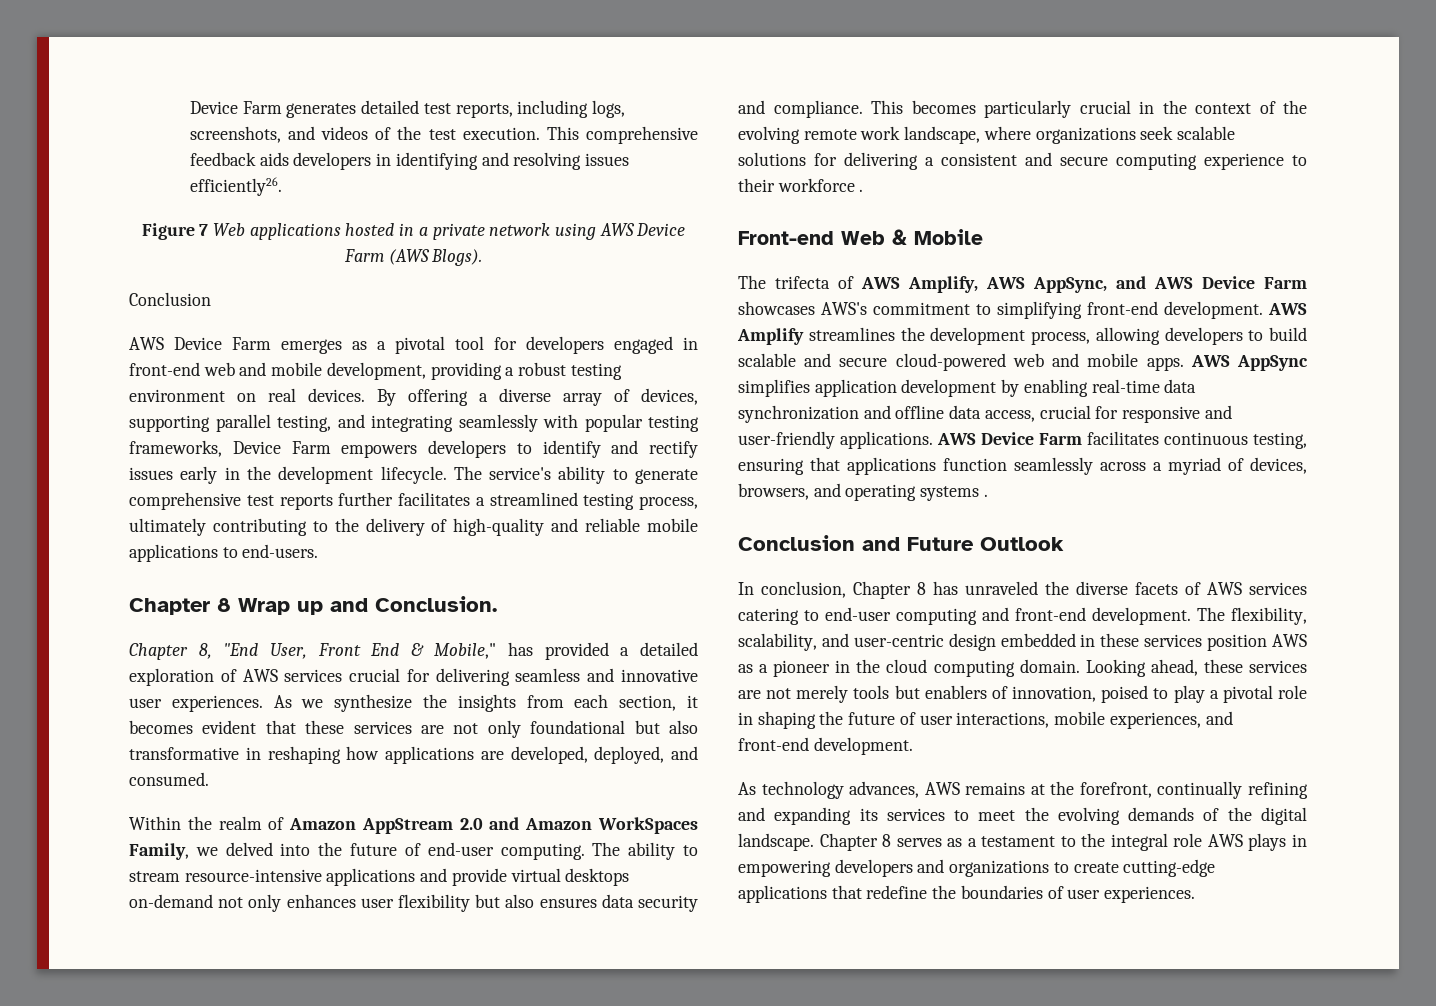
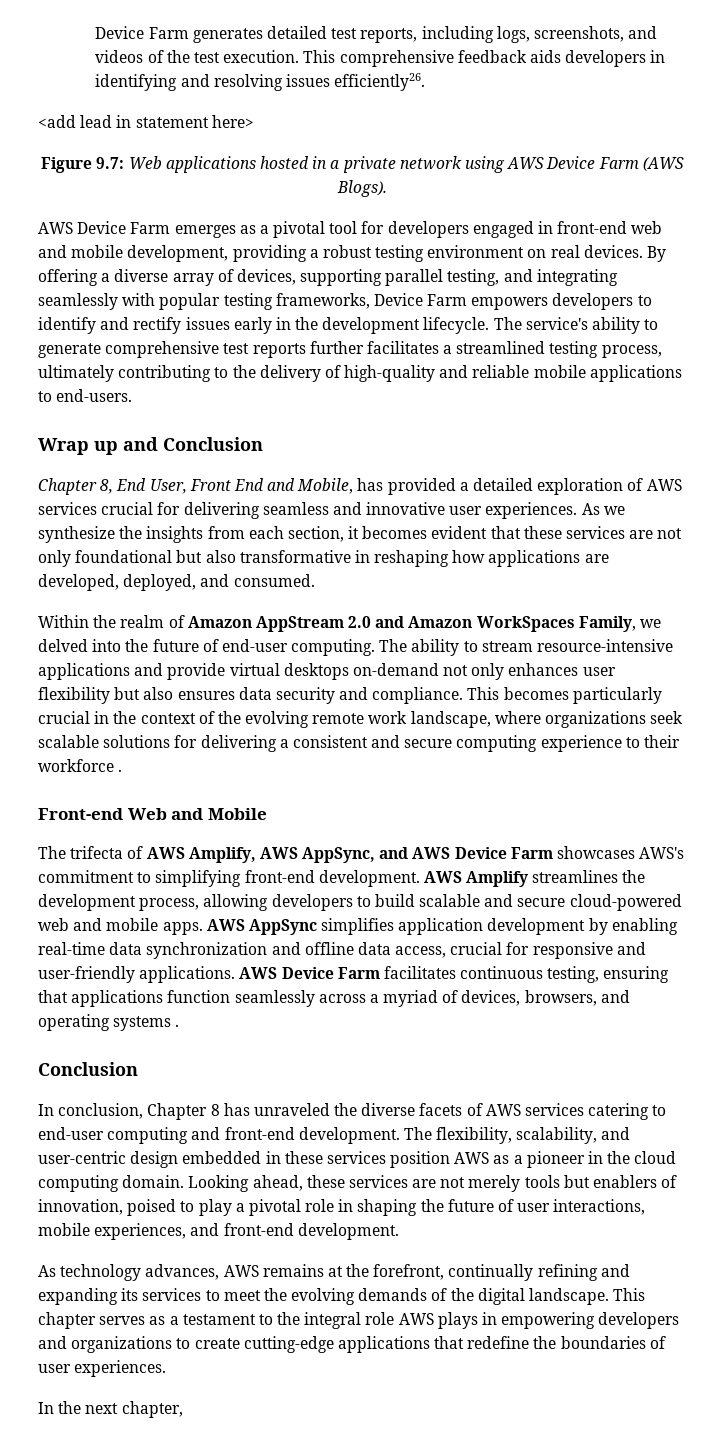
+ <add lead in statement here>
- Figure 7 Web applications hosted in a private network using AWS Device Farm (AWS Blogs).
- Conclusion
+ Figure 9.7: Web applications hosted in a private network using AWS Device Farm (AWS Blogs).
- Chapter 8 Wrap up and Conclusion.
+ Wrap up and Conclusion
- Chapter 8, "End User, Front End & Mobile," has provided a detailed exploration of AWS services crucial for delivering seamless and innovative user experiences.
+ Chapter 8, End User, Front End and Mobile, has provided a detailed exploration of AWS services crucial for delivering seamless and innovative user experiences.
- Front-end Web & Mobile
+ Front-end Web and Mobile
  AWS Device Farm facilitates continuous testing, ensuring that applications function seamlessly across a myriad of devices, browsers, and operating systems .
- Conclusion and Future Outlook
+ Conclusion
- Chapter 8 serves as a testament to the integral role AWS plays in empowering developers and organizations to create cutting-edge applications that redefine the boundaries of user experiences.
+ This chapter serves as a testament to the integral role AWS plays in empowering developers and organizations to create cutting-edge applications that redefine the boundaries of user experiences.
+ In the next chapter,

